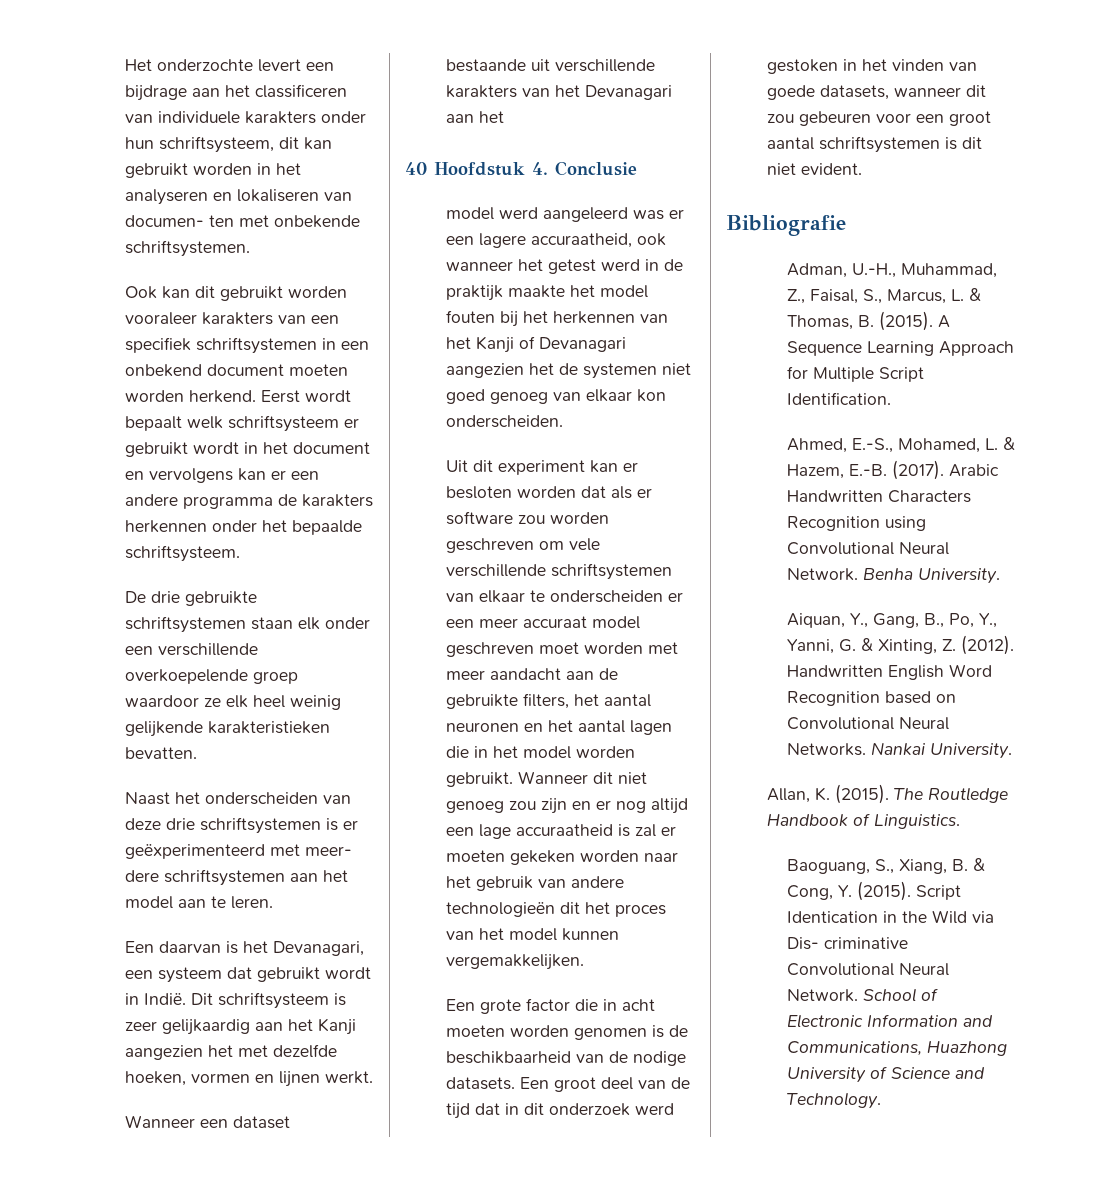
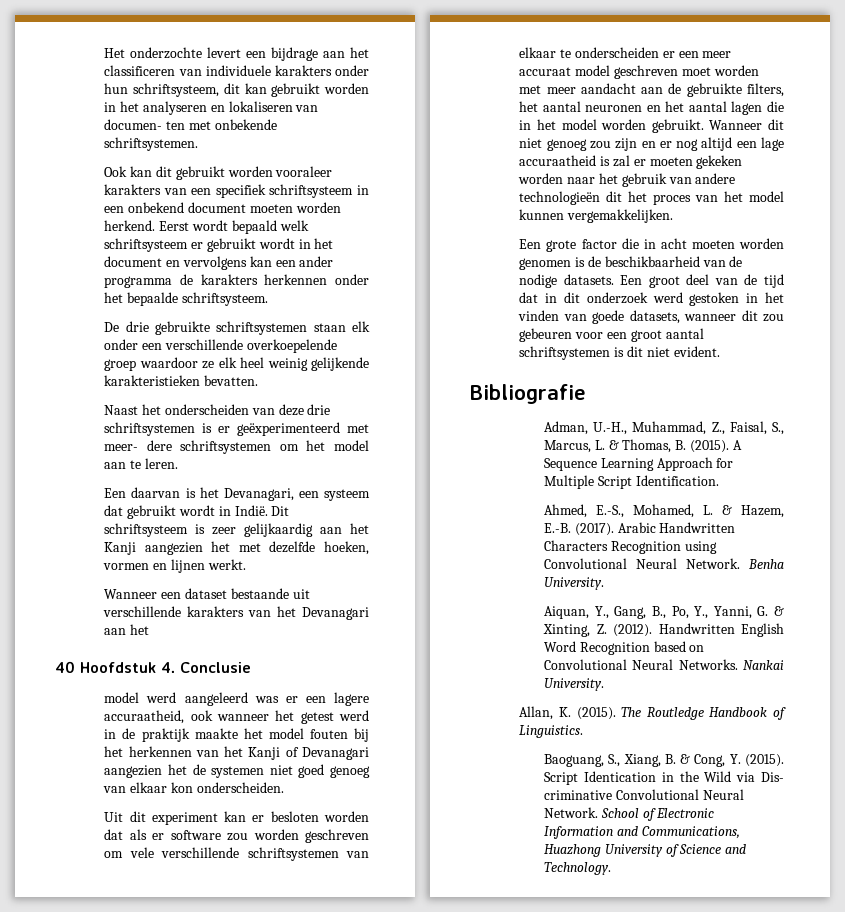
- Ook kan dit gebruikt worden vooraleer karakters van een specifiek schriftsystemen in een onbekend document moeten worden herkend.
+ Ook kan dit gebruikt worden vooraleer karakters van een specifiek schriftsysteem in een onbekend document moeten worden herkend.
- Eerst wordt bepaalt welk schriftsysteem er gebruikt wordt in het document en vervolgens kan er een andere programma de karakters herkennen onder het bepaalde schriftsysteem.
+ Eerst wordt bepaald welk schriftsysteem er gebruikt wordt in het document en vervolgens kan een ander programma de karakters herkennen onder het bepaalde schriftsysteem.
- Naast het onderscheiden van deze drie schriftsystemen is er geëxperimenteerd met meer- dere schriftsystemen aan het model aan te leren.
+ Naast het onderscheiden van deze drie schriftsystemen is er geëxperimenteerd met meer- dere schriftsystemen om het model aan te leren.

